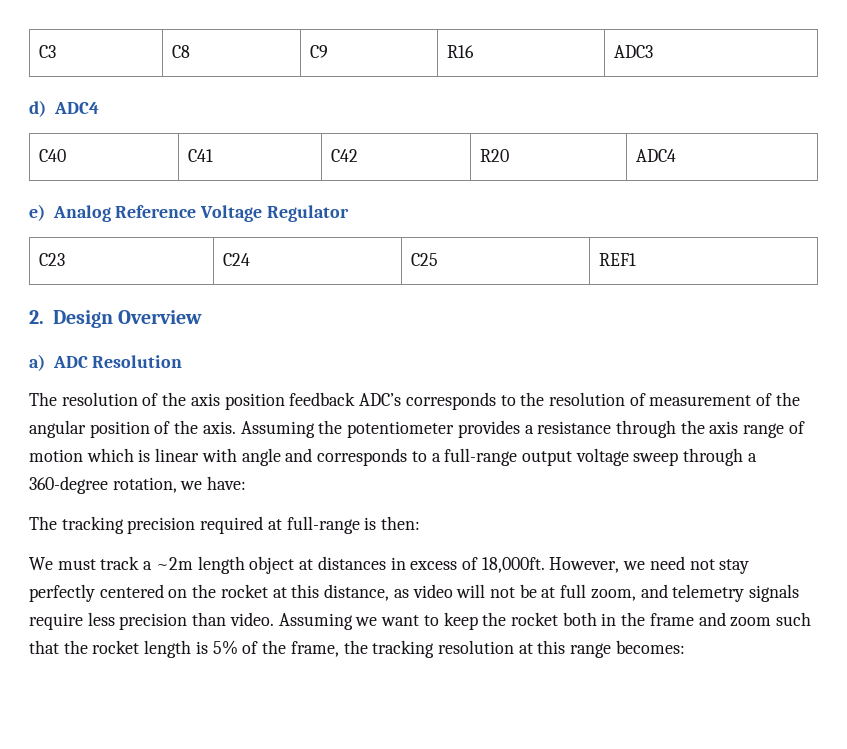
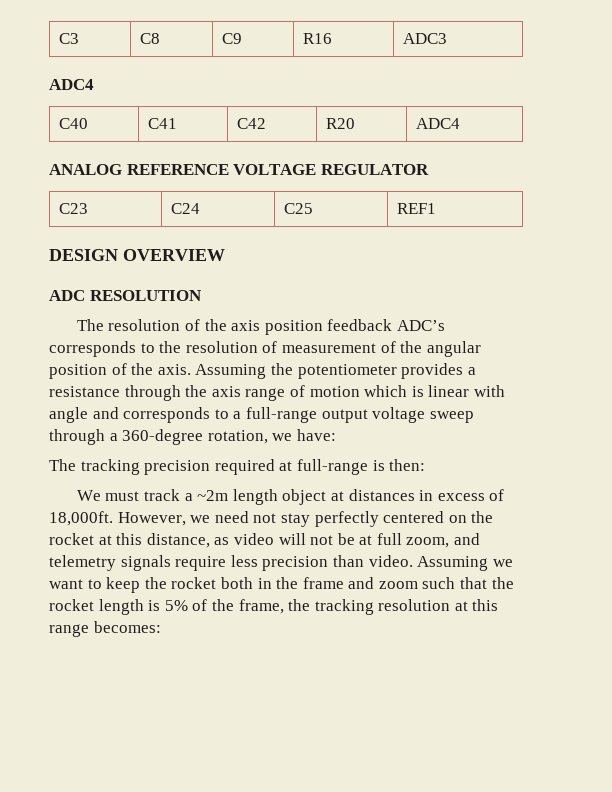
  C3 | C8 | C9 | R16 | ADC3
- d) ADC4
+ ADC4
- e) Analog Reference Voltage Regulator
+ ANALOG REFERENCE VOLTAGE REGULATOR
- 2. Design Overview
- a) ADC Resolution
+ DESIGN OVERVIEW
+ ADC RESOLUTION

